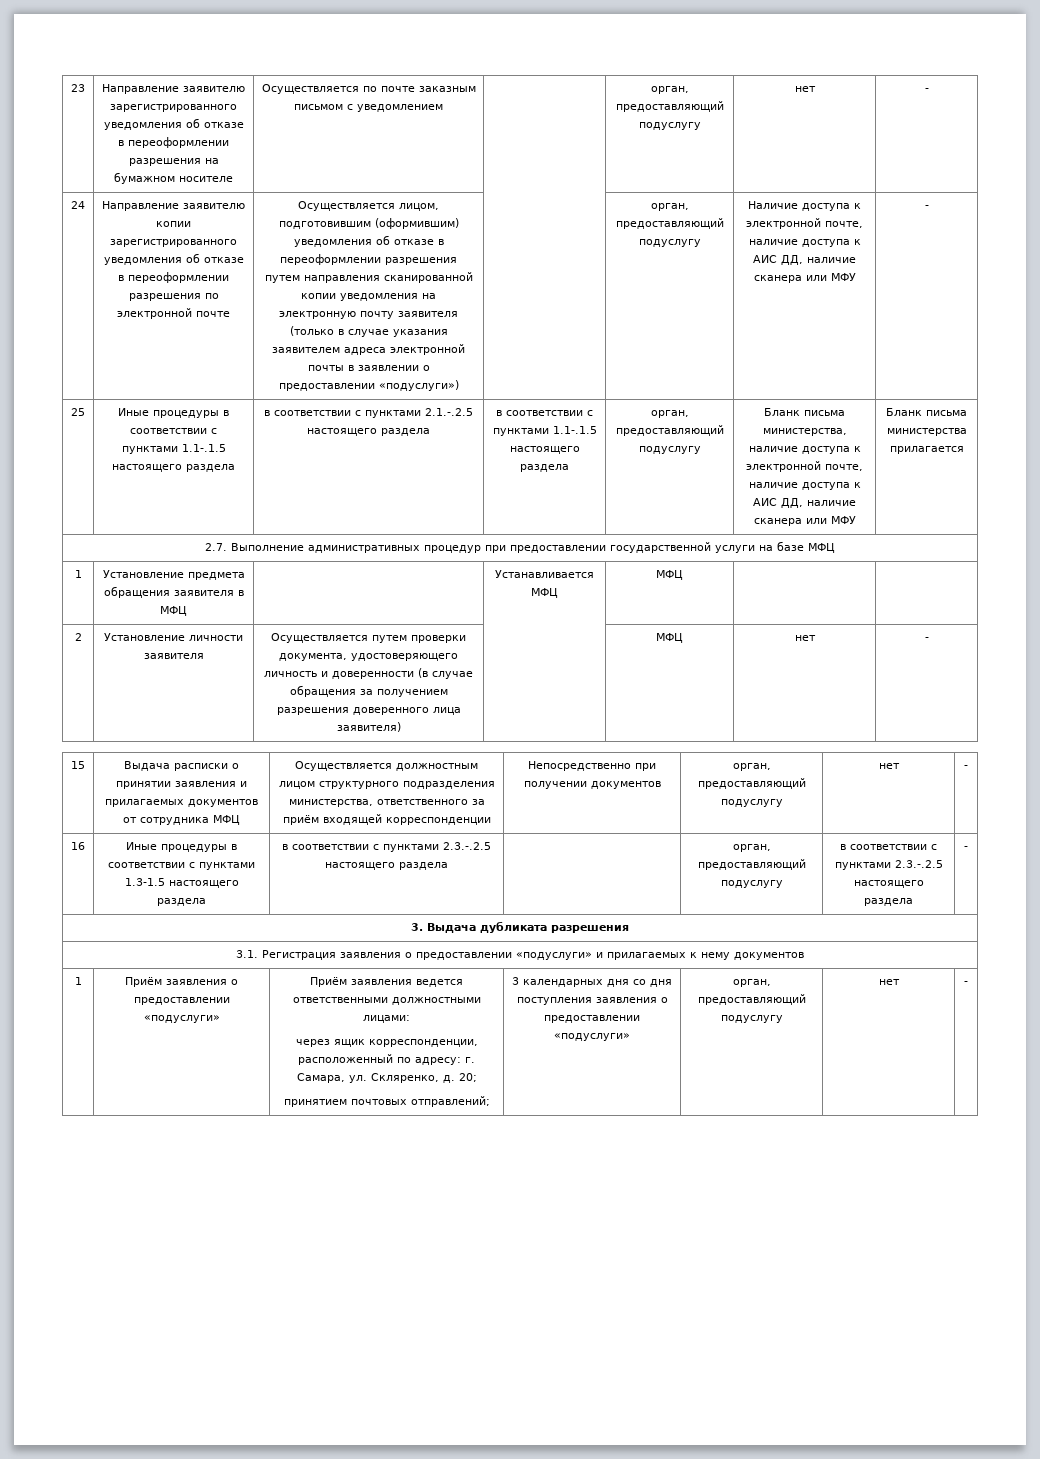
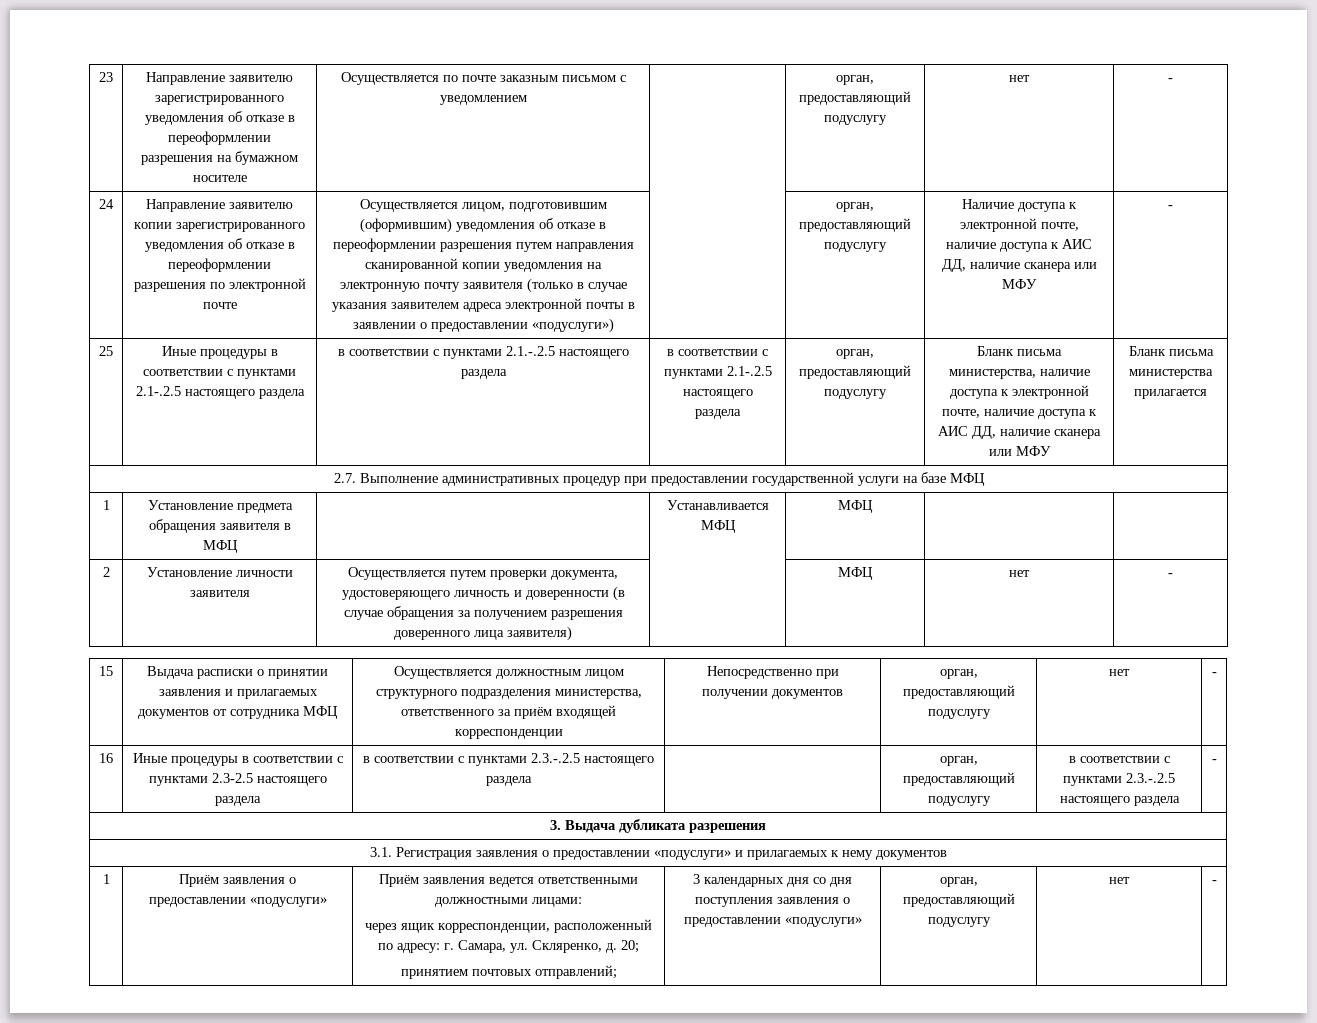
- Иные процедуры в соответствии с пунктами 1.1-.1.5 настоящего раздела
+ Иные процедуры в соответствии с пунктами 2.1-.2.5 настоящего раздела
- в соответствии с пунктами 2.1.-.2.5 настоящего раздела | в соответствии с пунктами 1.1-.1.5 настоящего раздела
+ в соответствии с пунктами 2.1.-.2.5 настоящего раздела | в соответствии с пунктами 2.1-.2.5 настоящего раздела
- 16 | Иные процедуры в соответствии с пунктами 1.3-1.5 настоящего раздела | в соответствии с пунктами 2.3.-.2.5 настоящего раздела | | орган, предоставляющий подуслугу | в соответствии с пунктами 2.3.-.2.5 настоящего раздела | -
+ 16 | Иные процедуры в соответствии с пунктами 2.3-2.5 настоящего раздела | в соответствии с пунктами 2.3.-.2.5 настоящего раздела | | орган, предоставляющий подуслугу | в соответствии с пунктами 2.3.-.2.5 настоящего раздела | -

